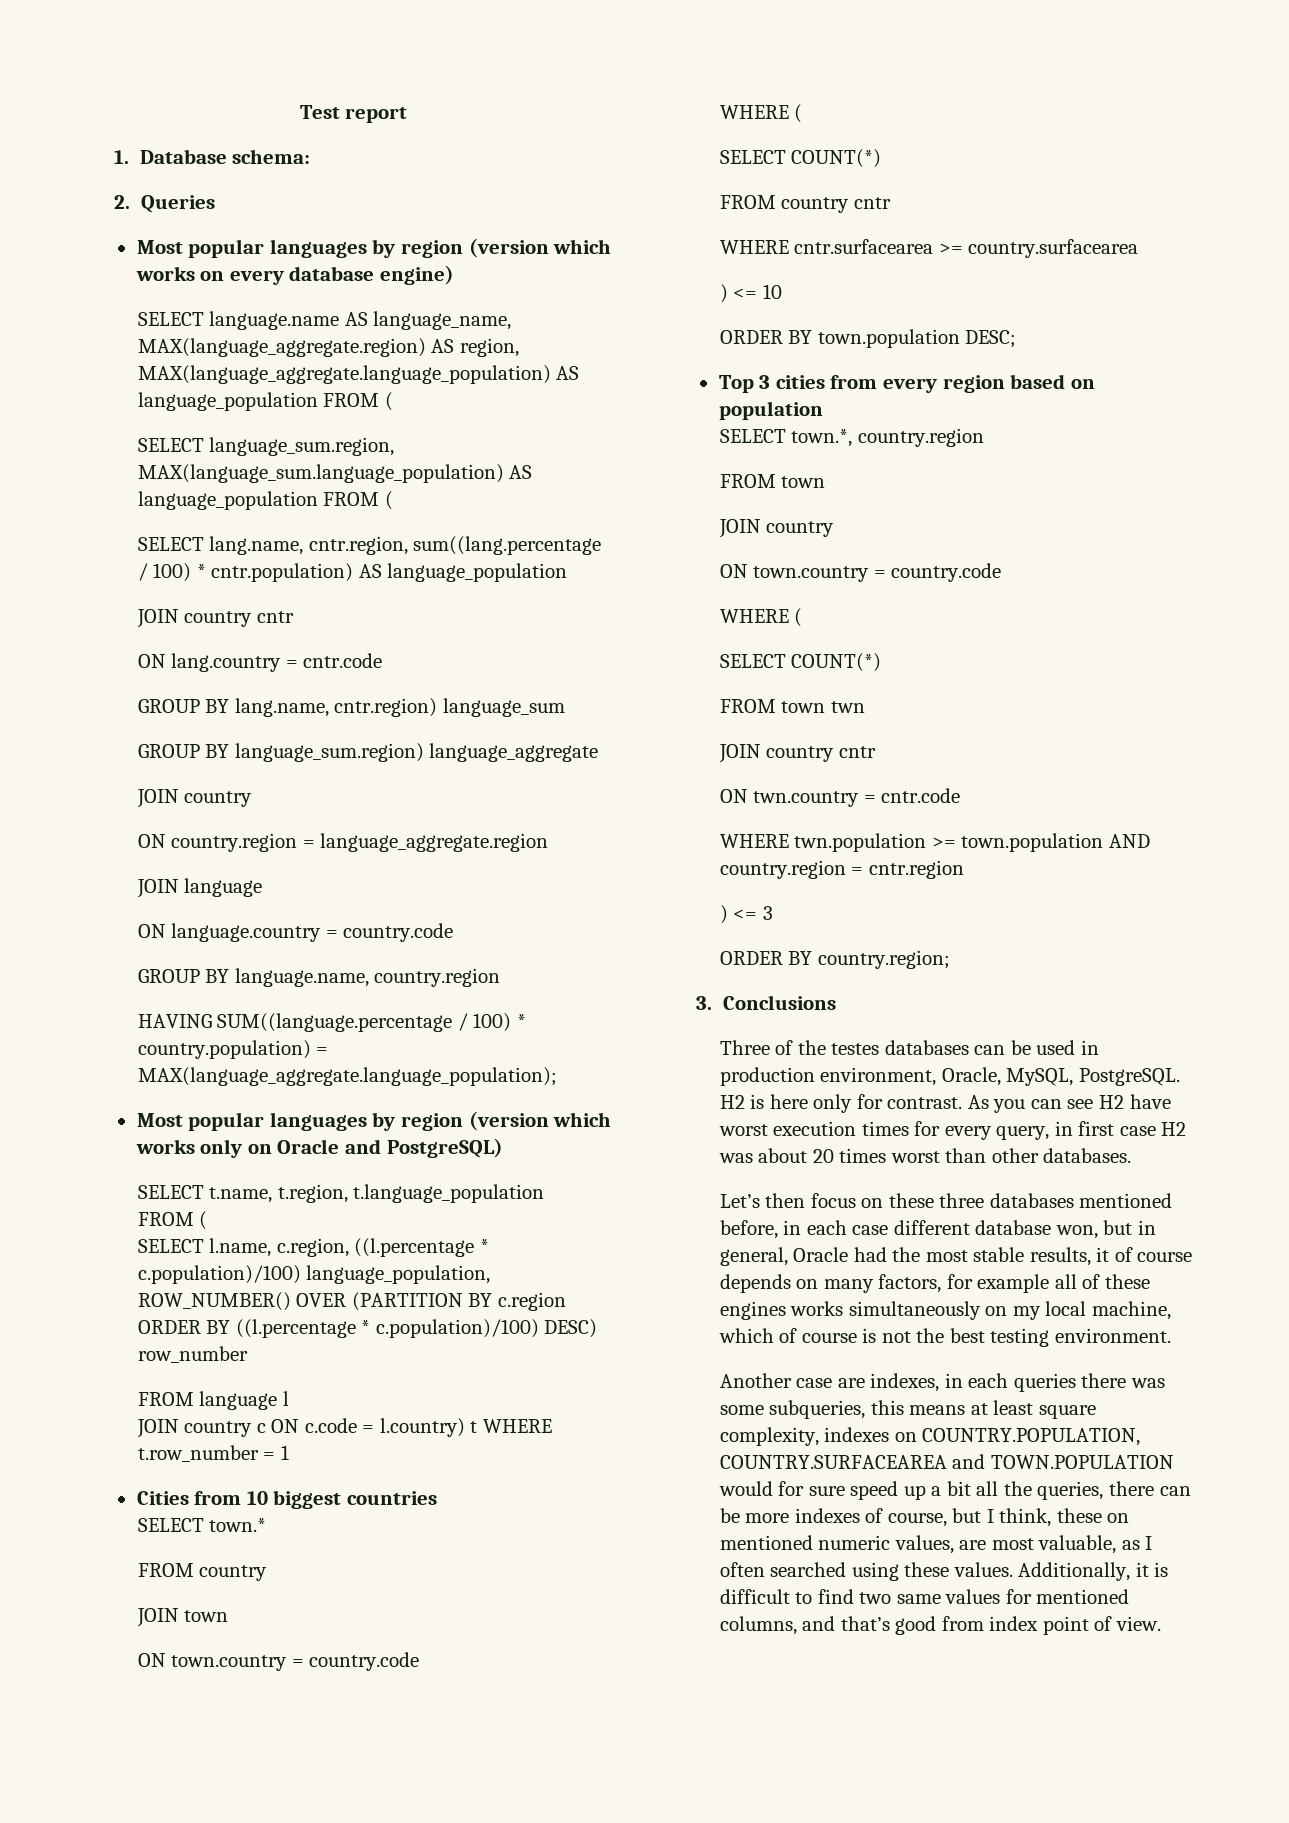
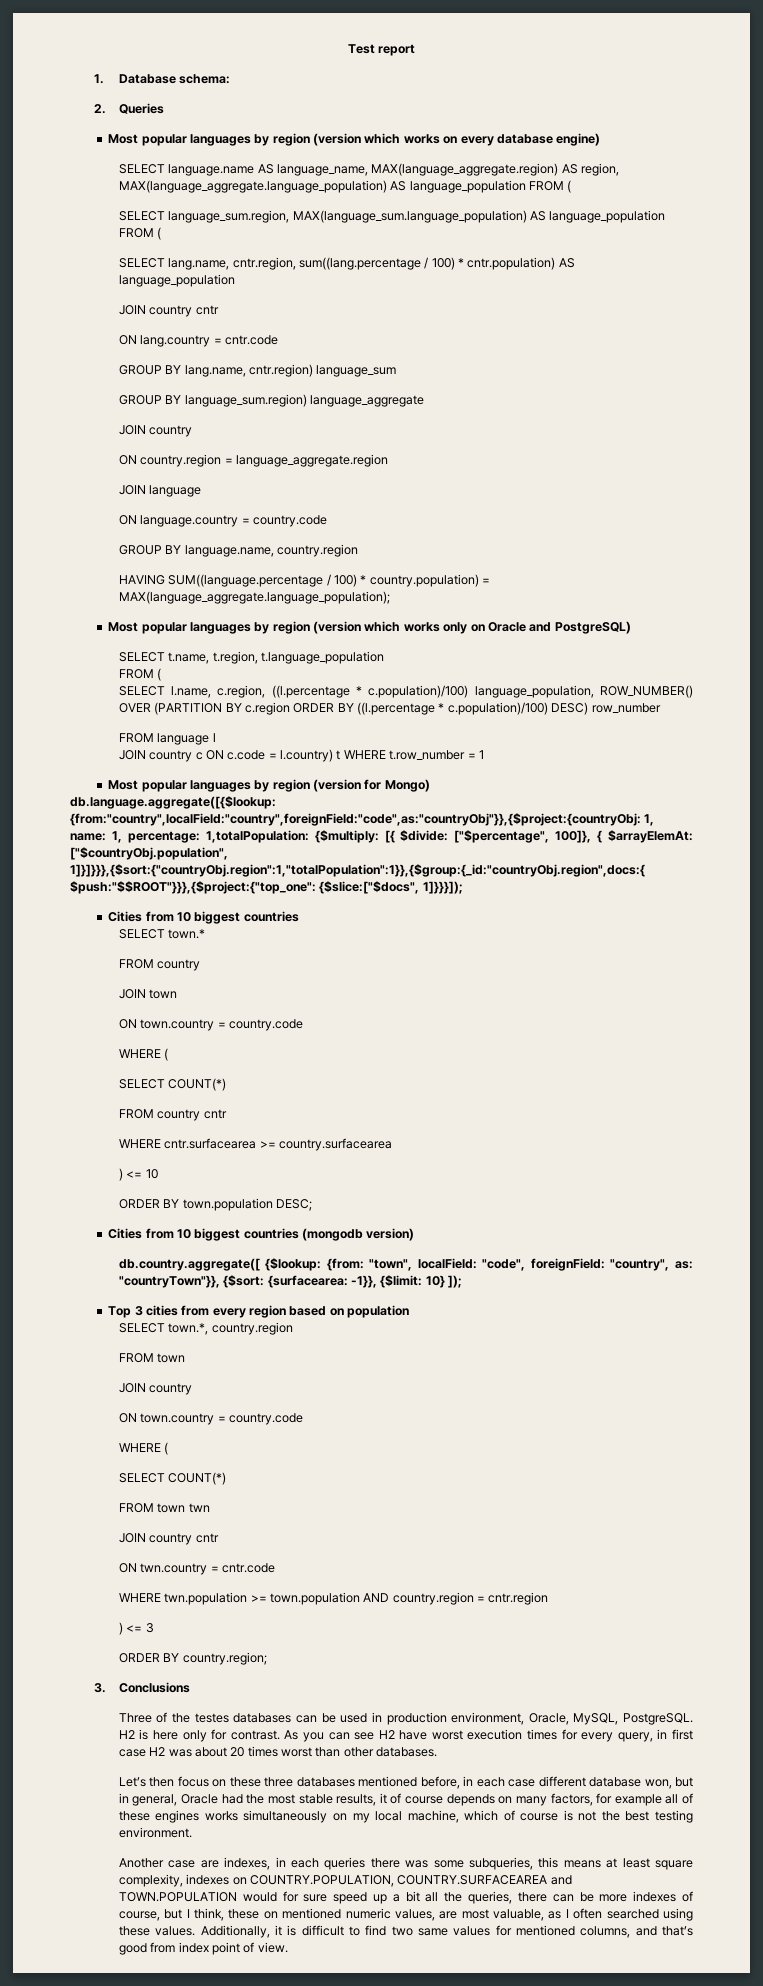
+ Most popular languages by region (version for Mongo)
+ db.language.aggregate([{$lookup: {from:"country",localField:"country",foreignField:"code",as:"countryObj"}},{$project:{countryObj: 1, name: 1, percentage: 1,totalPopulation: {$multiply: [{ $divide: ["$percentage", 100]}, { $arrayElemAt: ["$countryObj.population", 1]}]}}},{$sort:{"countryObj.region":1,"totalPopulation":1}},{$group:{_id:"countryObj.region",docs:{ $push:"$$ROOT"}}},{$project:{"top_one": {$slice:["$docs", 1]}}}]);
+ Cities from 10 biggest countries (mongodb version)
+ db.country.aggregate([ {$lookup: {from: "town", localField: "code", foreignField: "country", as: "countryTown"}}, {$sort: {surfacearea: -1}}, {$limit: 10} ]);

